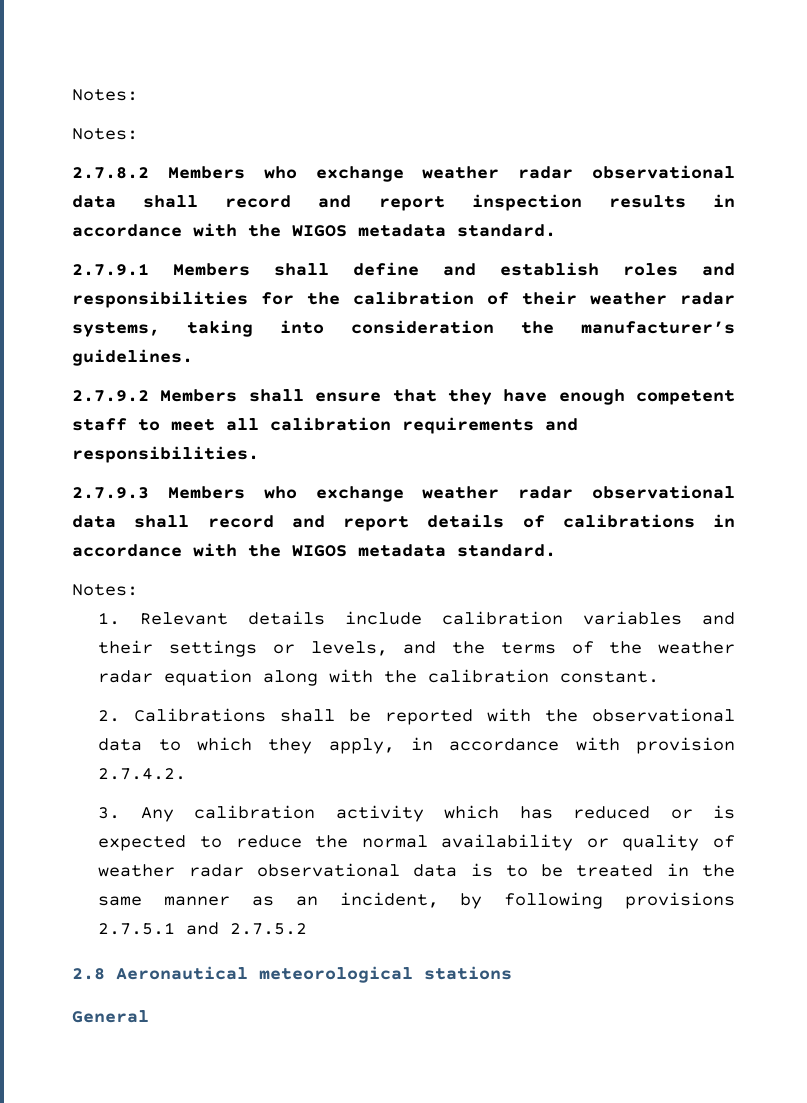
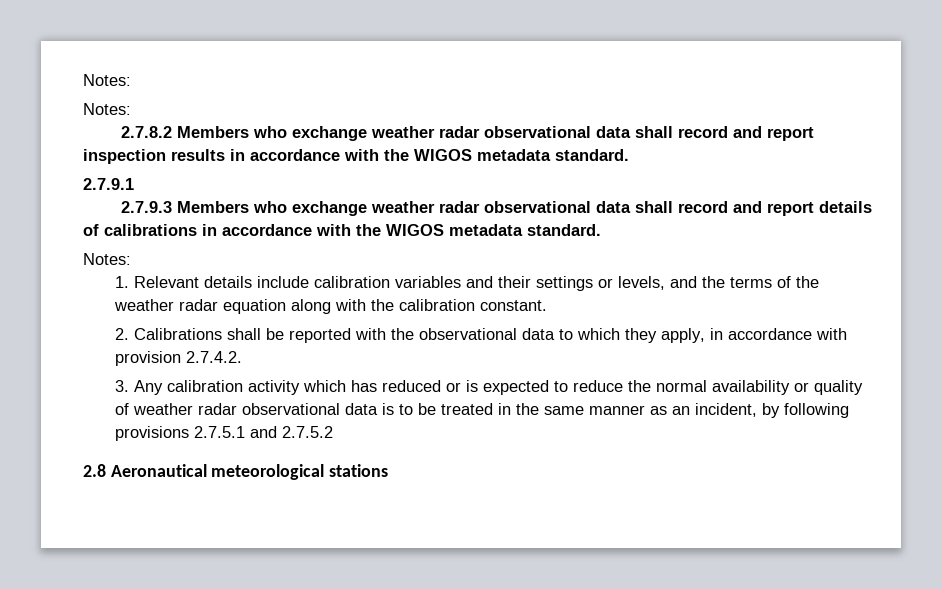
- 2.7.9.1 Members shall define and establish roles and responsibilities for the calibration of their weather radar systems, taking into consideration the manufacturer’s guidelines.
- 2.7.9.2 Members shall ensure that they have enough competent staff to meet all calibration requirements and responsibilities.
+ 2.7.9.1
- General

